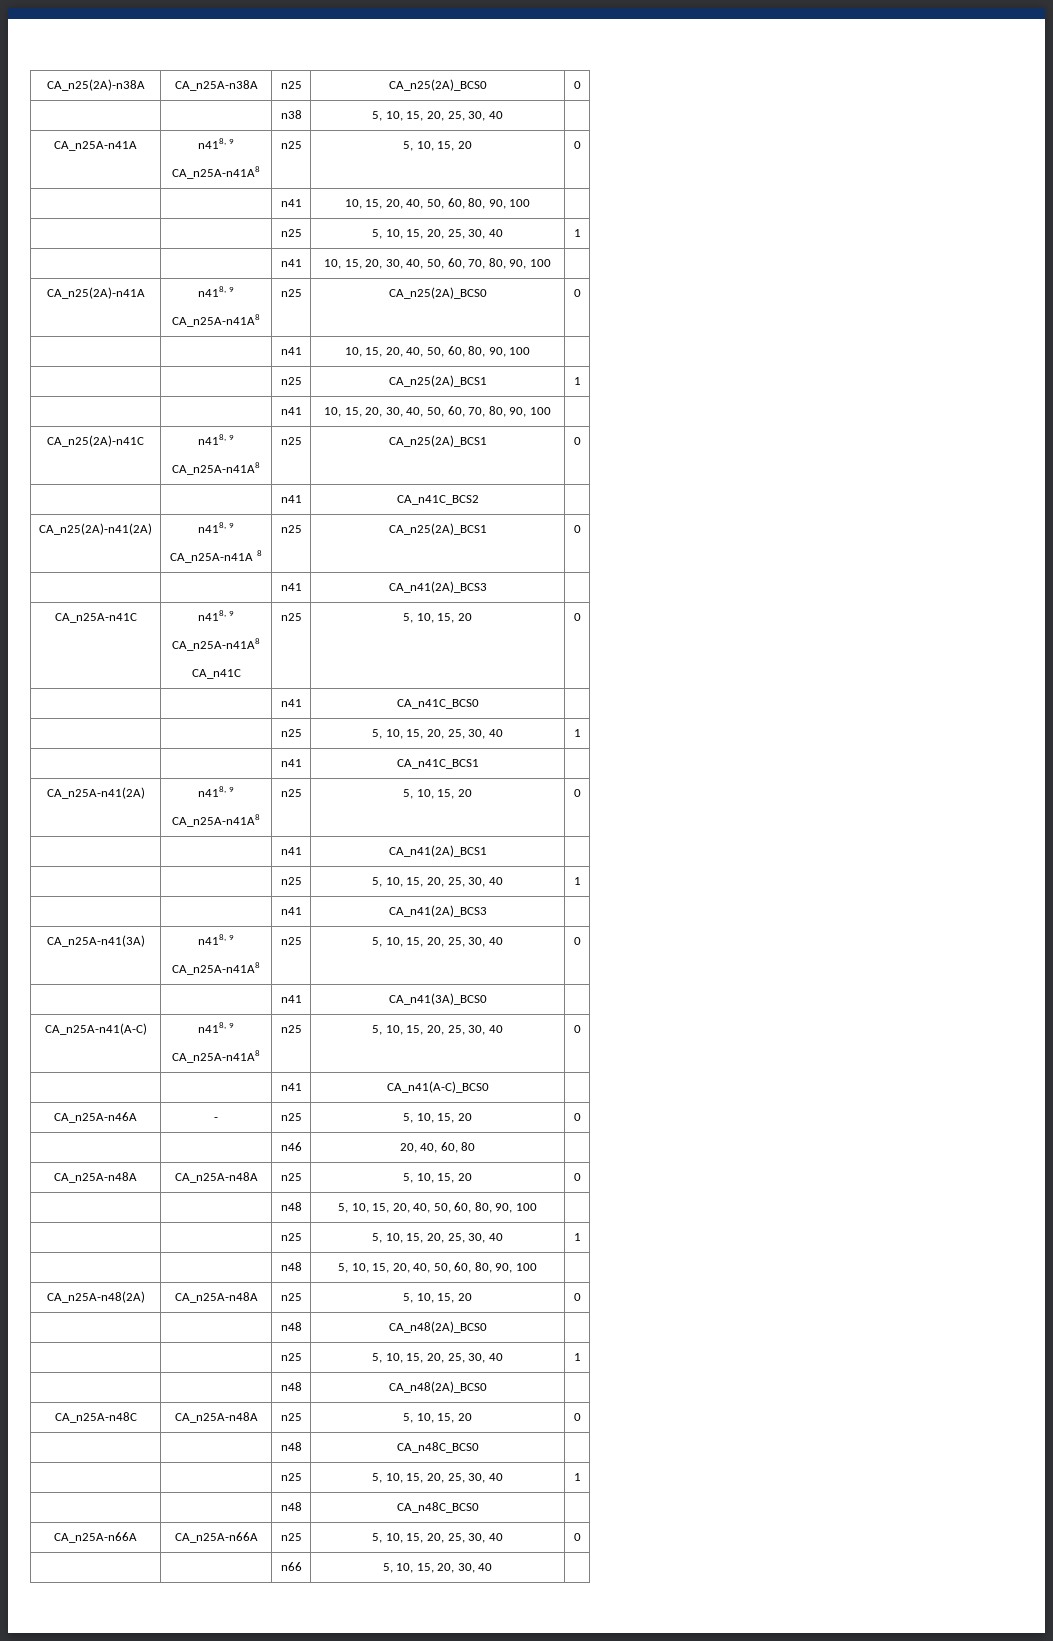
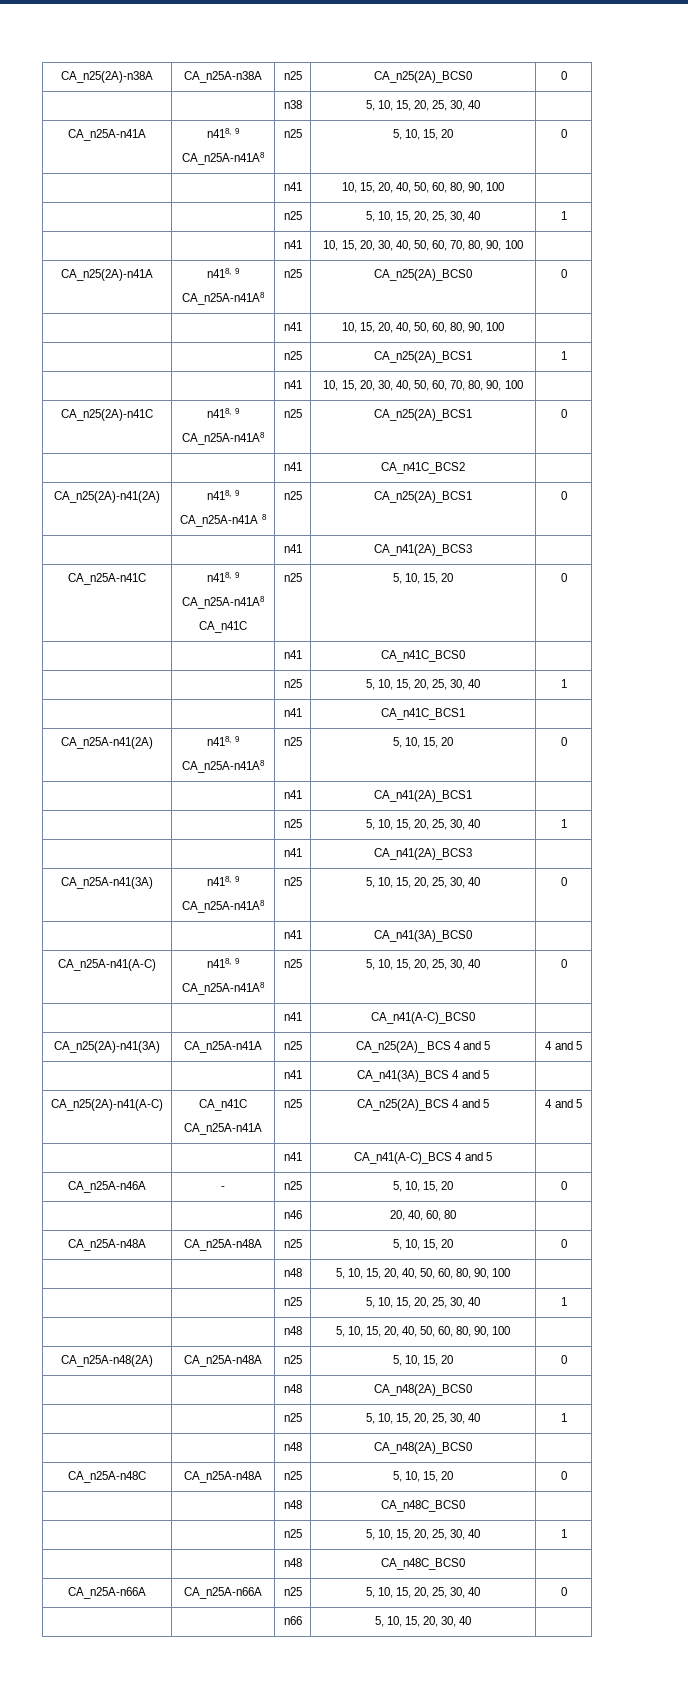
+ CA_n25(2A)-n41(3A) | CA_n25A-n41A | n25 | CA_n25(2A)_ BCS 4 and 5 | 4 and 5
+ | | n41 | CA_n41(3A)_BCS 4 and 5 |
+ CA_n25(2A)-n41(A-C) | CA_n41C
+ CA_n25A-n41A | n25 | CA_n25(2A)_BCS 4 and 5 | 4 and 5
+ | | n41 | CA_n41(A-C)_BCS 4 and 5 |

